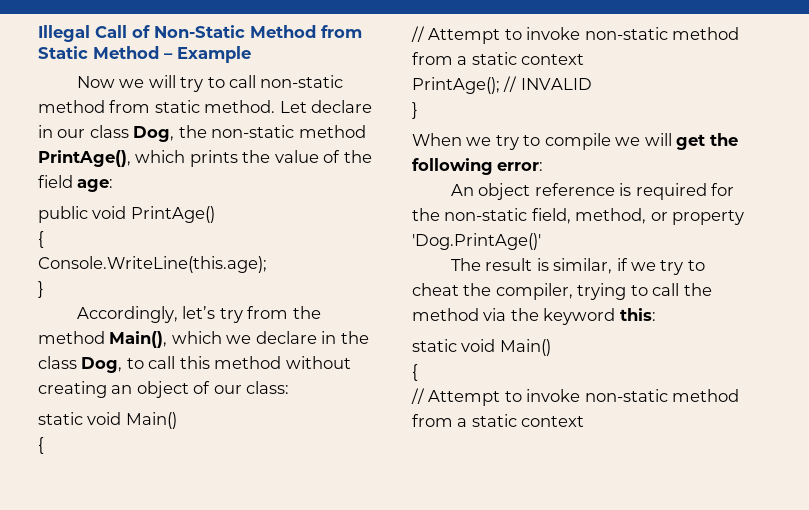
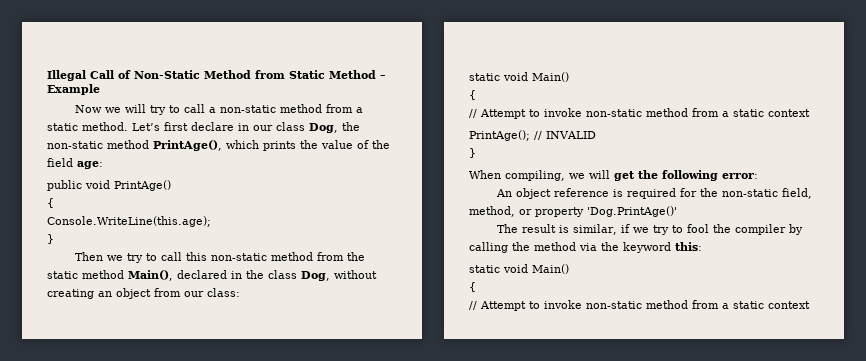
- Now we will try to call non-static method from static method.
+ Now we will try to call a non-static method from a static method.
- Let declare in our class Dog, the non-static method PrintAge(), which prints the value of the field age:
+ Let’s first declare in our class Dog, the non-static method PrintAge(), which prints the value of the field age:
- Accordingly, let’s try from the method Main(), which we declare in the class Dog, to call this method without creating an object of our class:
+ Then we try to call this non-static method from the static method Main(), declared in the class Dog, without creating an object from our class:
- When we try to compile we will get the following error:
+ When compiling, we will get the following error:
- The result is similar, if we try to cheat the compiler, trying to call the method via the keyword this:
+ The result is similar, if we try to fool the compiler by calling the method via the keyword this:

